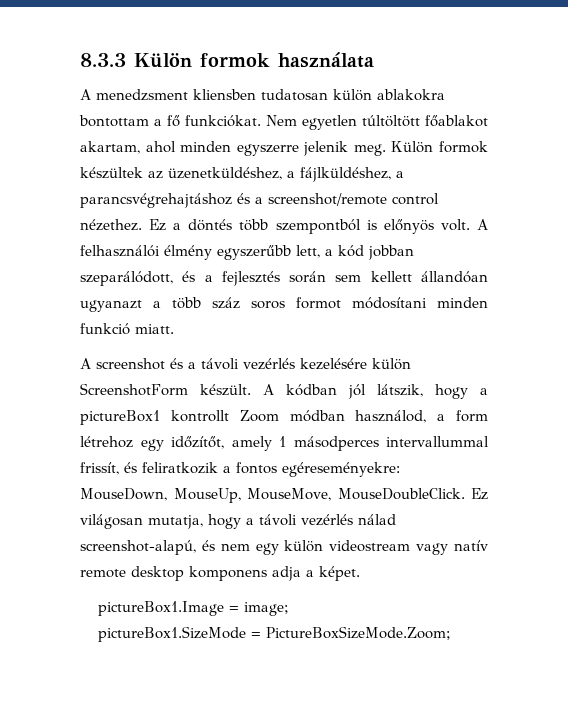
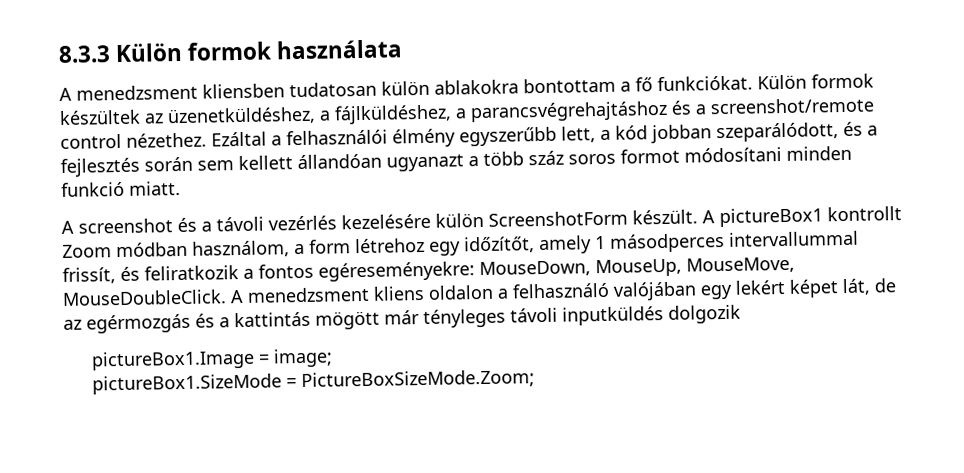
- Nem egyetlen túltöltött főablakot akartam, ahol minden egyszerre jelenik meg.
- Ez a döntés több szempontból is előnyös volt. A felhasználói élmény egyszerűbb lett, a kód jobban szeparálódott, és a fejlesztés során sem kellett állandóan ugyanazt a több száz soros formot módosítani minden funkció miatt.
+ Ezáltal a felhasználói élmény egyszerűbb lett, a kód jobban szeparálódott, és a fejlesztés során sem kellett állandóan ugyanazt a több száz soros formot módosítani minden funkció miatt.
- A kódban jól látszik, hogy a pictureBox1 kontrollt Zoom módban használod, a form létrehoz egy időzítőt, amely 1 másodperces intervallummal frissít, és feliratkozik a fontos egéreseményekre: MouseDown, MouseUp, MouseMove, MouseDoubleClick.
+ A pictureBox1 kontrollt Zoom módban használom, a form létrehoz egy időzítőt, amely 1 másodperces intervallummal frissít, és feliratkozik a fontos egéreseményekre: MouseDown, MouseUp, MouseMove, MouseDoubleClick.
- Ez világosan mutatja, hogy a távoli vezérlés nálad screenshot-alapú, és nem egy külön videostream vagy natív remote desktop komponens adja a képet.
+ A menedzsment kliens oldalon a felhasználó valójában egy lekért képet lát, de az egérmozgás és a kattintás mögött már tényleges távoli inputküldés dolgozik

